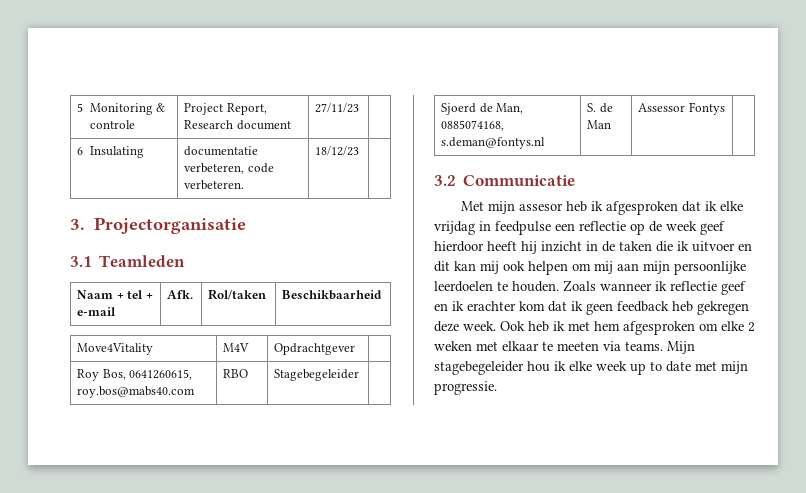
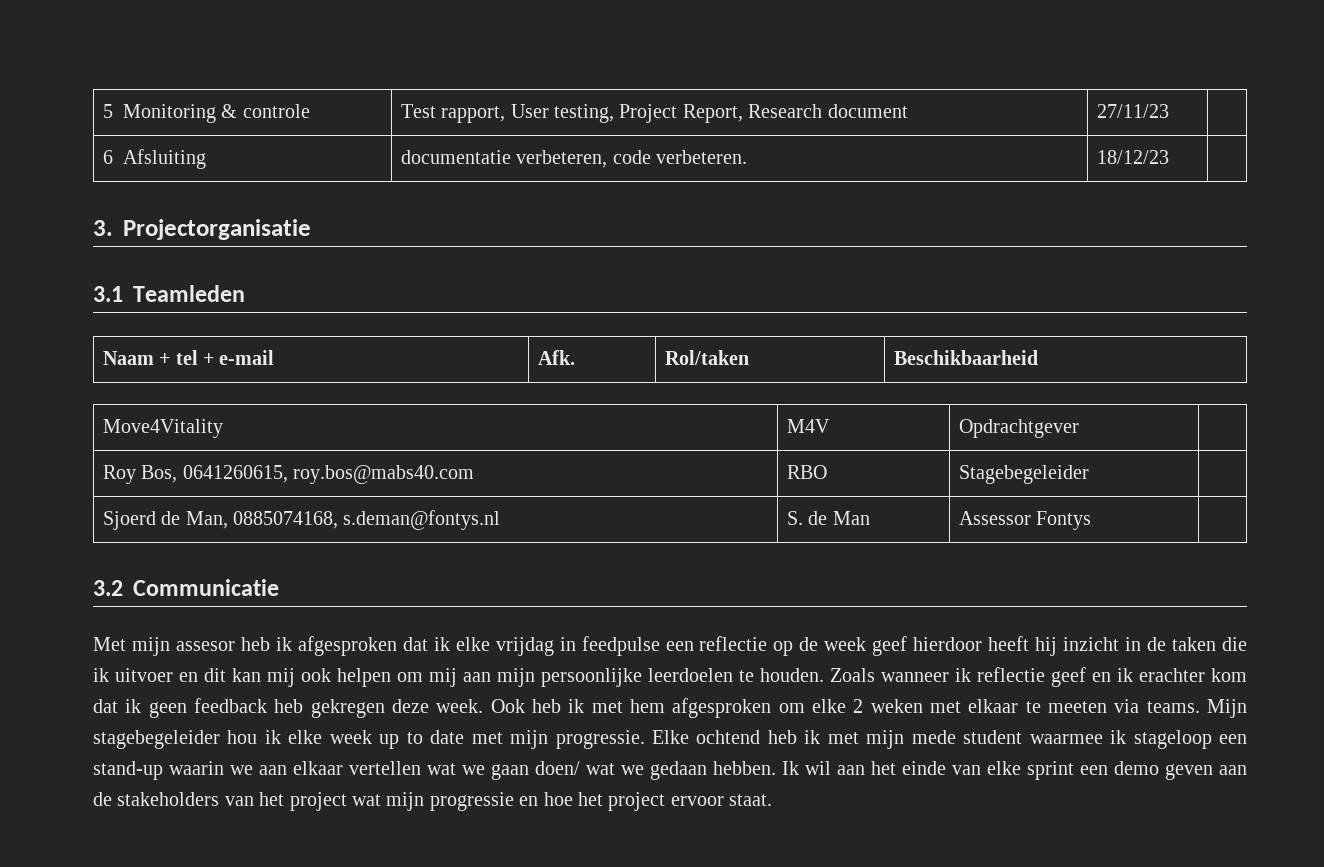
- 5 Monitoring & controle | Project Report, Research document | 27/11/23 |
+ 5 Monitoring & controle | Test rapport, User testing, Project Report, Research document | 27/11/23 |
- 6 Insulating | documentatie verbeteren, code verbeteren. | 18/12/23 |
+ 6 Afsluiting | documentatie verbeteren, code verbeteren. | 18/12/23 |
+ Elke ochtend heb ik met mijn mede student waarmee ik stageloop een stand-up waarin we aan elkaar vertellen wat we gaan doen/ wat we gedaan hebben. Ik wil aan het einde van elke sprint een demo geven aan de stakeholders van het project wat mijn progressie en hoe het project ervoor staat.

